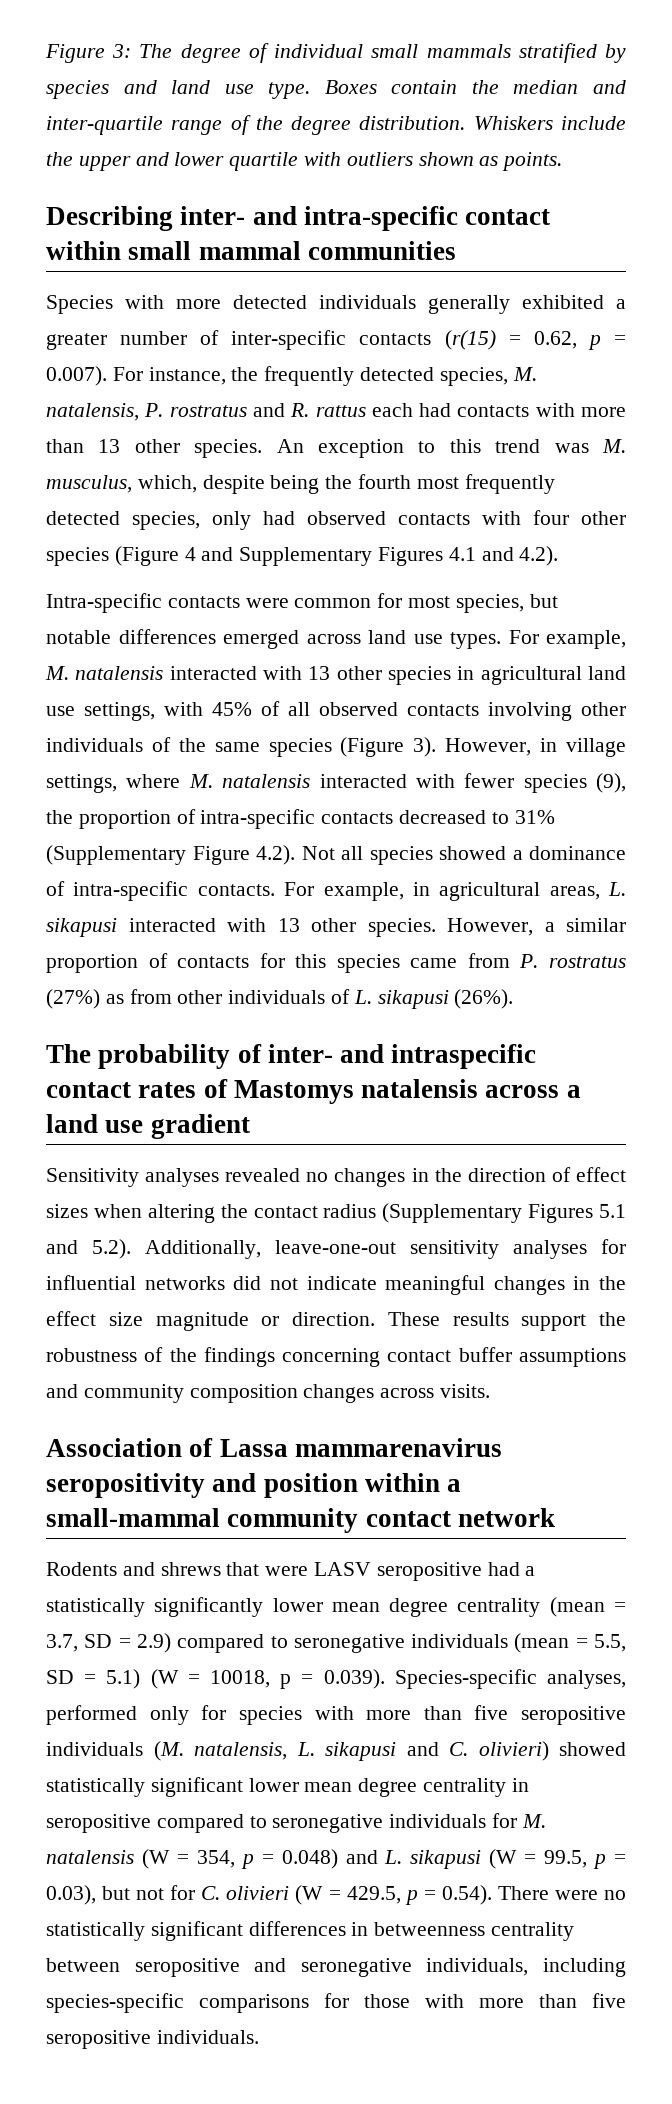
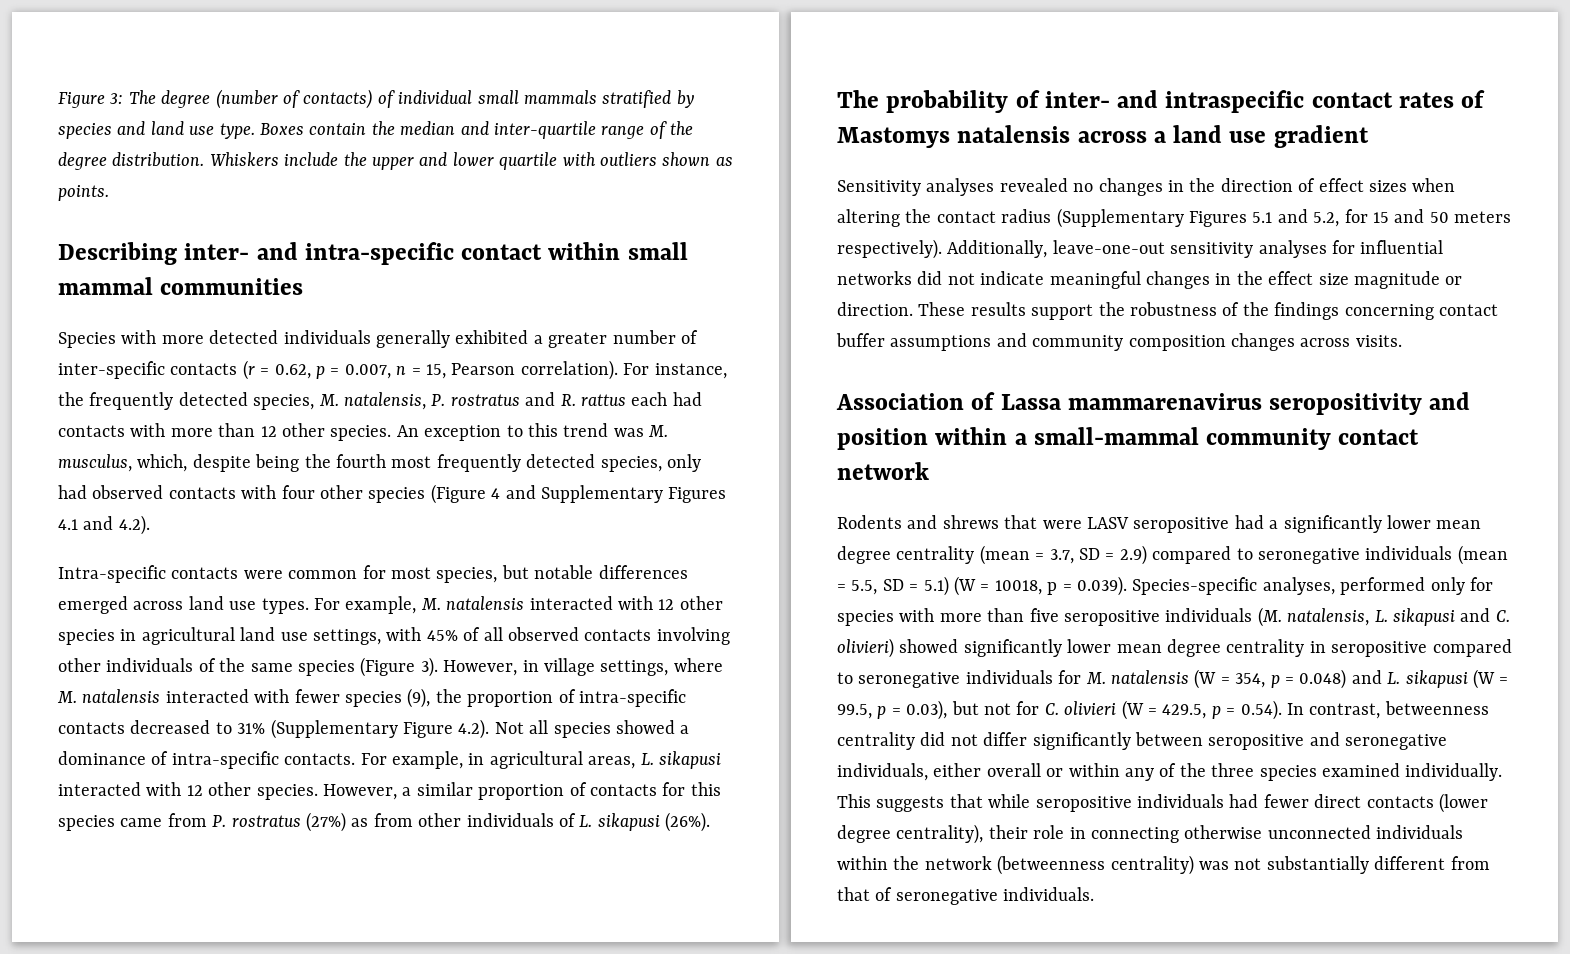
- Figure 3: The degree of individual small mammals stratified by species and land use type.
+ Figure 3: The degree (number of contacts) of individual small mammals stratified by species and land use type.
- Species with more detected individuals generally exhibited a greater number of inter-specific contacts (r(15) = 0.62, p = 0.007). For instance, the frequently detected species, M. natalensis, P. rostratus and R. rattus each had contacts with more than 13 other species.
+ Species with more detected individuals generally exhibited a greater number of inter-specific contacts (r = 0.62, p = 0.007, n = 15, Pearson correlation). For instance, the frequently detected species, M. natalensis, P. rostratus and R. rattus each had contacts with more than 12 other species.
- For example, M. natalensis interacted with 13 other species in agricultural land use settings, with 45% of all observed contacts involving other individuals of the same species (Figure 3).
+ For example, M. natalensis interacted with 12 other species in agricultural land use settings, with 45% of all observed contacts involving other individuals of the same species (Figure 3).
- For example, in agricultural areas, L. sikapusi interacted with 13 other species.
+ For example, in agricultural areas, L. sikapusi interacted with 12 other species.
- Sensitivity analyses revealed no changes in the direction of effect sizes when altering the contact radius (Supplementary Figures 5.1 and 5.2). Additionally, leave-one-out sensitivity analyses for influential networks did not indicate meaningful changes in the effect size magnitude or direction.
+ Sensitivity analyses revealed no changes in the direction of effect sizes when altering the contact radius (Supplementary Figures 5.1 and 5.2, for 15 and 50 meters respectively). Additionally, leave-one-out sensitivity analyses for influential networks did not indicate meaningful changes in the effect size magnitude or direction.
- Rodents and shrews that were LASV seropositive had a statistically significantly lower mean degree centrality (mean = 3.7, SD = 2.9) compared to seronegative individuals (mean = 5.5, SD = 5.1) (W = 10018, p = 0.039). Species-specific analyses, performed only for species with more than five seropositive individuals (M. natalensis, L. sikapusi and C. olivieri) showed statistically significant lower mean degree centrality in seropositive compared to seronegative individuals for M. natalensis (W = 354, p = 0.048) and L. sikapusi (W = 99.5, p = 0.03), but not for C. olivieri (W = 429.5, p = 0.54). There were no statistically significant differences in betweenness centrality between seropositive and seronegative individuals, including species-specific comparisons for those with more than five seropositive individuals.
+ Rodents and shrews that were LASV seropositive had a significantly lower mean degree centrality (mean = 3.7, SD = 2.9) compared to seronegative individuals (mean = 5.5, SD = 5.1) (W = 10018, p = 0.039). Species-specific analyses, performed only for species with more than five seropositive individuals (M. natalensis, L. sikapusi and C. olivieri) showed significantly lower mean degree centrality in seropositive compared to seronegative individuals for M. natalensis (W = 354, p = 0.048) and L. sikapusi (W = 99.5, p = 0.03), but not for C. olivieri (W = 429.5, p = 0.54). In contrast, betweenness centrality did not differ significantly between seropositive and seronegative individuals, either overall or within any of the three species examined individually. This suggests that while seropositive individuals had fewer direct contacts (lower degree centrality), their role in connecting otherwise unconnected individuals within the network (betweenness centrality) was not substantially different from that of seronegative individuals.

